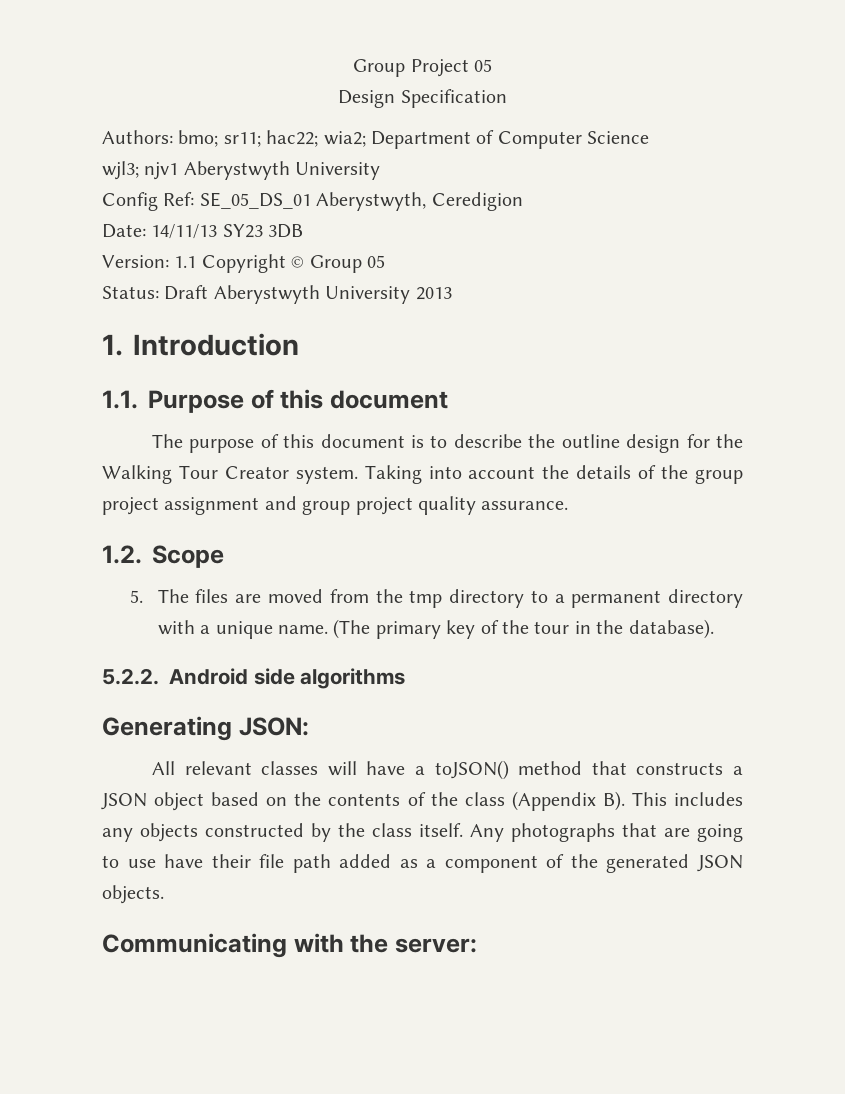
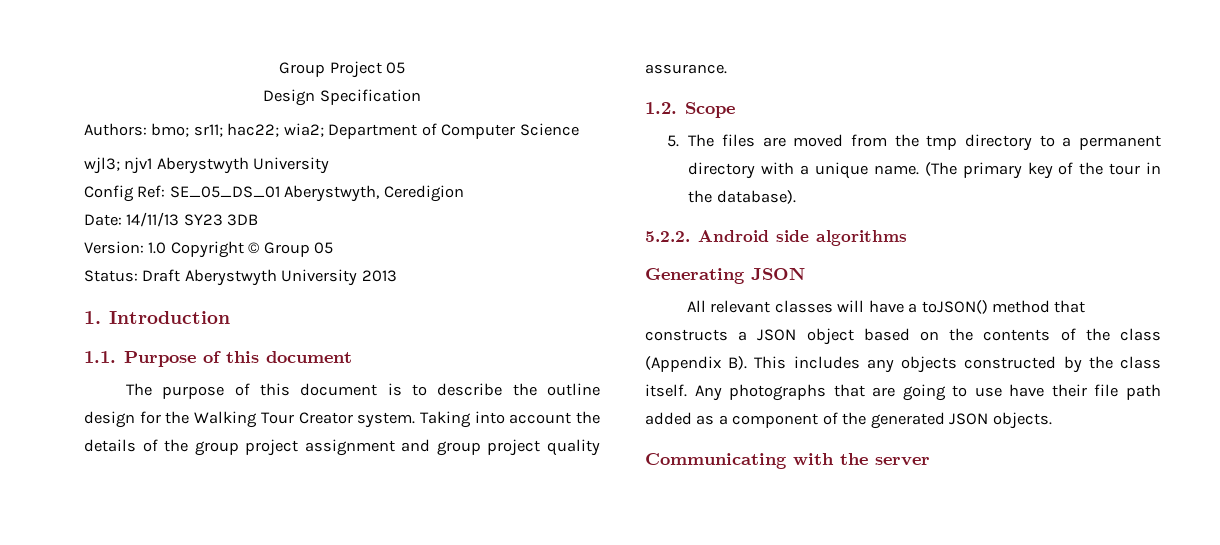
- Version: 1.1 Copyright © Group 05
+ Version: 1.0 Copyright © Group 05
- Generating JSON:
+ Generating JSON
- Communicating with the server:
+ Communicating with the server

